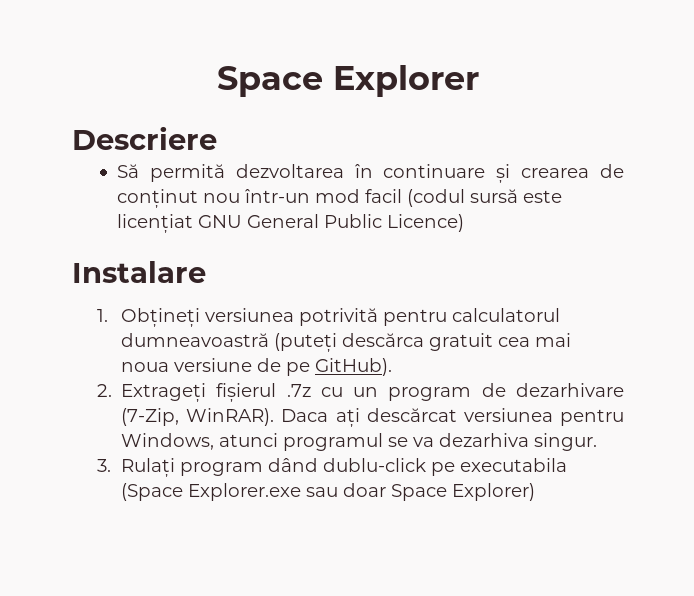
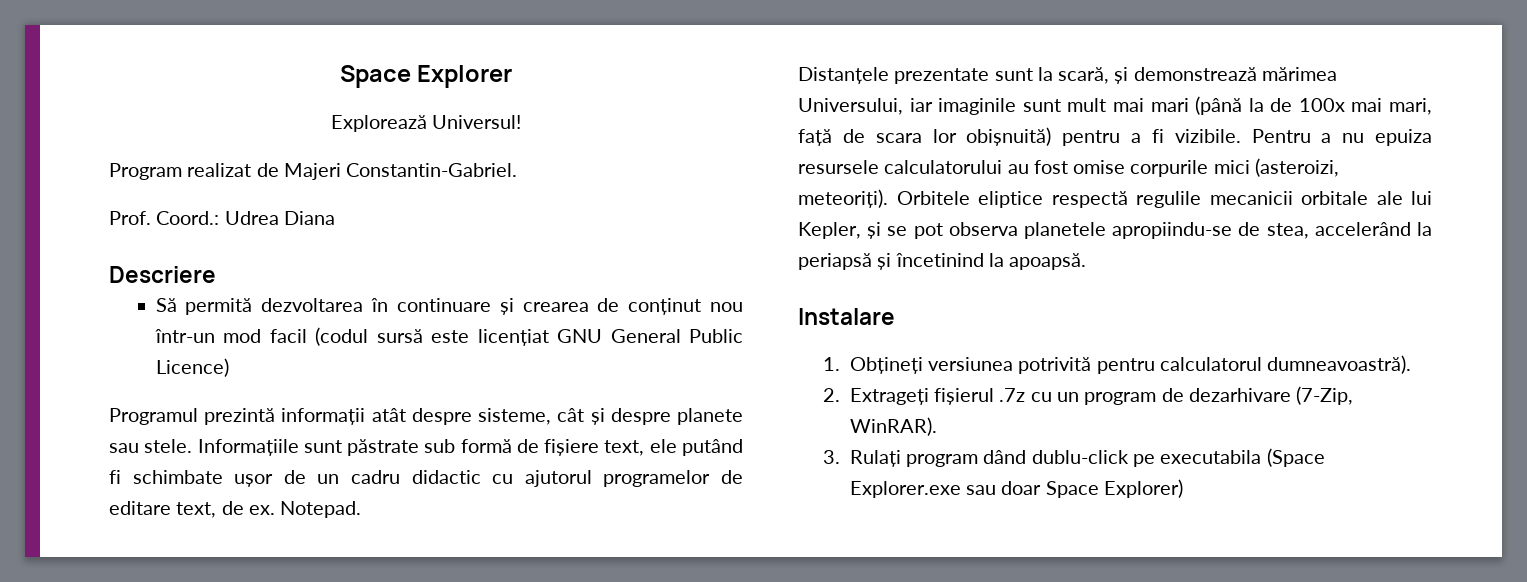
+ Explorează Universul!
+ Program realizat de Majeri Constantin-Gabriel.
+ Prof. Coord.: Udrea Diana
+ Programul prezintă informații atât despre sisteme, cât și despre planete sau stele. Informațiile sunt păstrate sub formă de fișiere text, ele putând fi schimbate ușor de un cadru didactic cu ajutorul programelor de editare text, de ex. Notepad.
+ Distanțele prezentate sunt la scară, și demonstrează mărimea Universului, iar imaginile sunt mult mai mari (până la de 100x mai mari, față de scara lor obișnuită) pentru a fi vizibile. Pentru a nu epuiza resursele calculatorului au fost omise corpurile mici (asteroizi, meteoriți). Orbitele eliptice respectă regulile mecanicii orbitale ale lui Kepler, și se pot observa planetele apropiindu-se de stea, accelerând la periapsă și încetinind la apoapsă.
- 1. Obțineți versiunea potrivită pentru calculatorul dumneavoastră (puteți descărca gratuit cea mai noua versiune de pe GitHub).
+ 1. Obțineți versiunea potrivită pentru calculatorul dumneavoastră).
- Daca ați descărcat versiunea pentru Windows, atunci programul se va dezarhiva singur.

